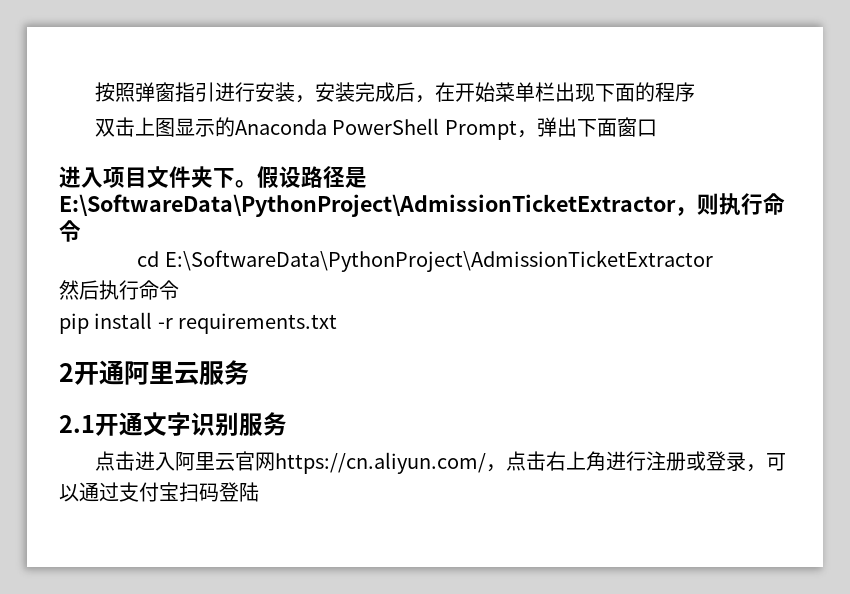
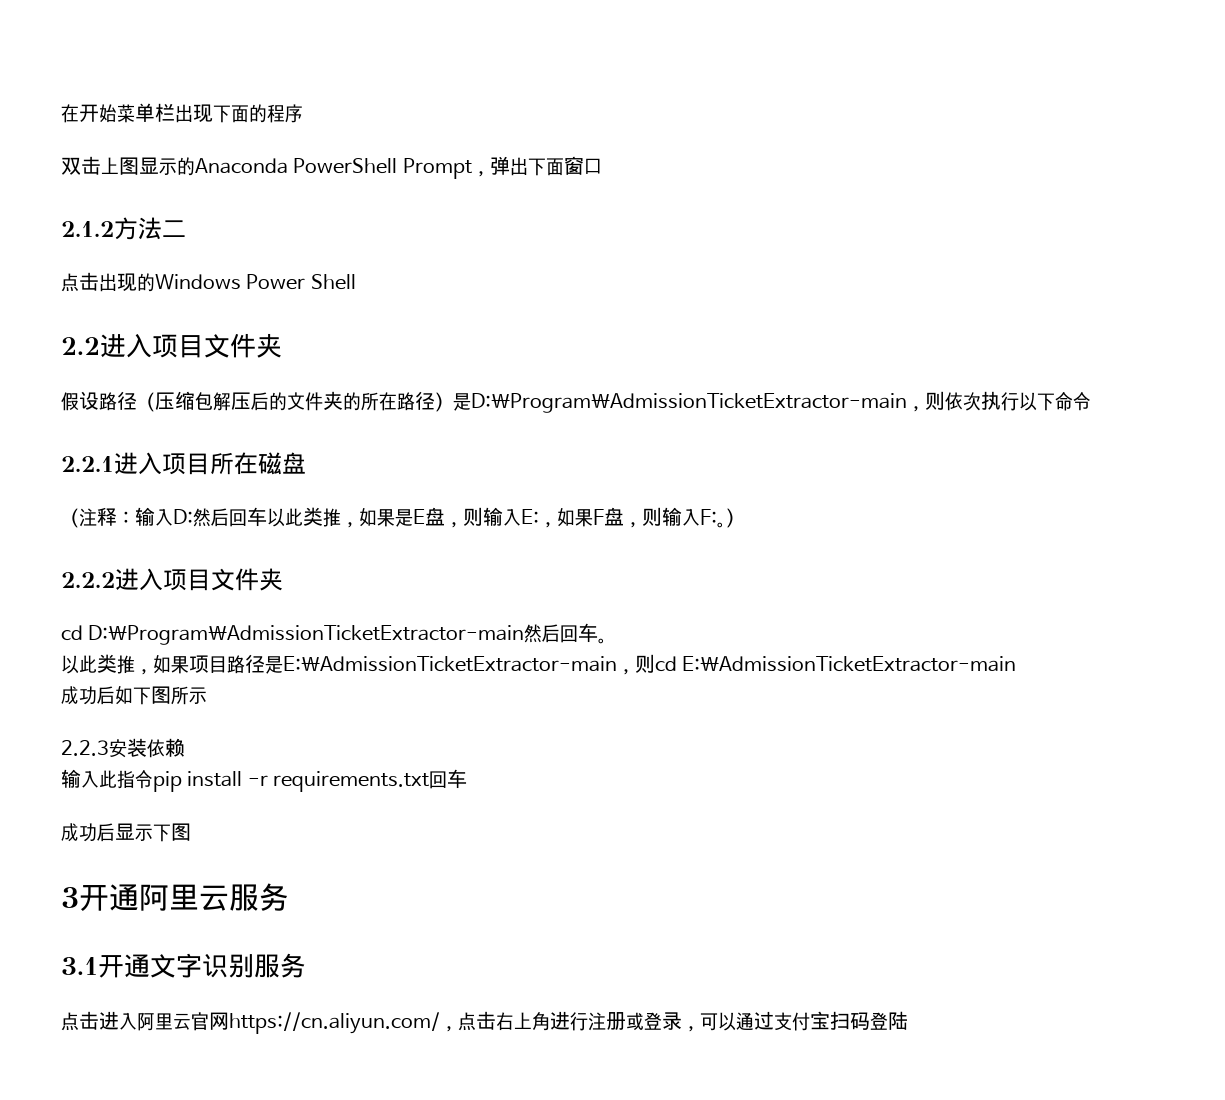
- 按照弹窗指引进行安装，安装完成后，在开始菜单栏出现下面的程序
+ 在开始菜单栏出现下面的程序
- 进入项目文件夹下。假设路径是E:\SoftwareData\PythonProject\AdmissionTicketExtractor，则执行命令
- cd E:\SoftwareData\PythonProject\AdmissionTicketExtractor
- 然后执行命令
- pip install -r requirements.txt
- 2开通阿里云服务
+ 2.1.2方法二
+ 点击出现的Windows Power Shell
+ 2.2进入项目文件夹
+ 假设路径（压缩包解压后的文件夹的所在路径）是D:\Program\AdmissionTicketExtractor-main，则依次执行以下命令
+ 2.2.1进入项目所在磁盘
+ （注释：输入D:然后回车以此类推，如果是E盘，则输入E:，如果F盘，则输入F:。）
+ 2.2.2进入项目文件夹
+ cd D:\Program\AdmissionTicketExtractor-main然后回车。
+ 以此类推，如果项目路径是E:\AdmissionTicketExtractor-main，则cd E:\AdmissionTicketExtractor-main
+ 成功后如下图所示
+ 2.2.3安装依赖
+ 输入此指令pip install -r requirements.txt回车
+ 成功后显示下图
+ 3开通阿里云服务
- 2.1开通文字识别服务
+ 3.1开通文字识别服务

